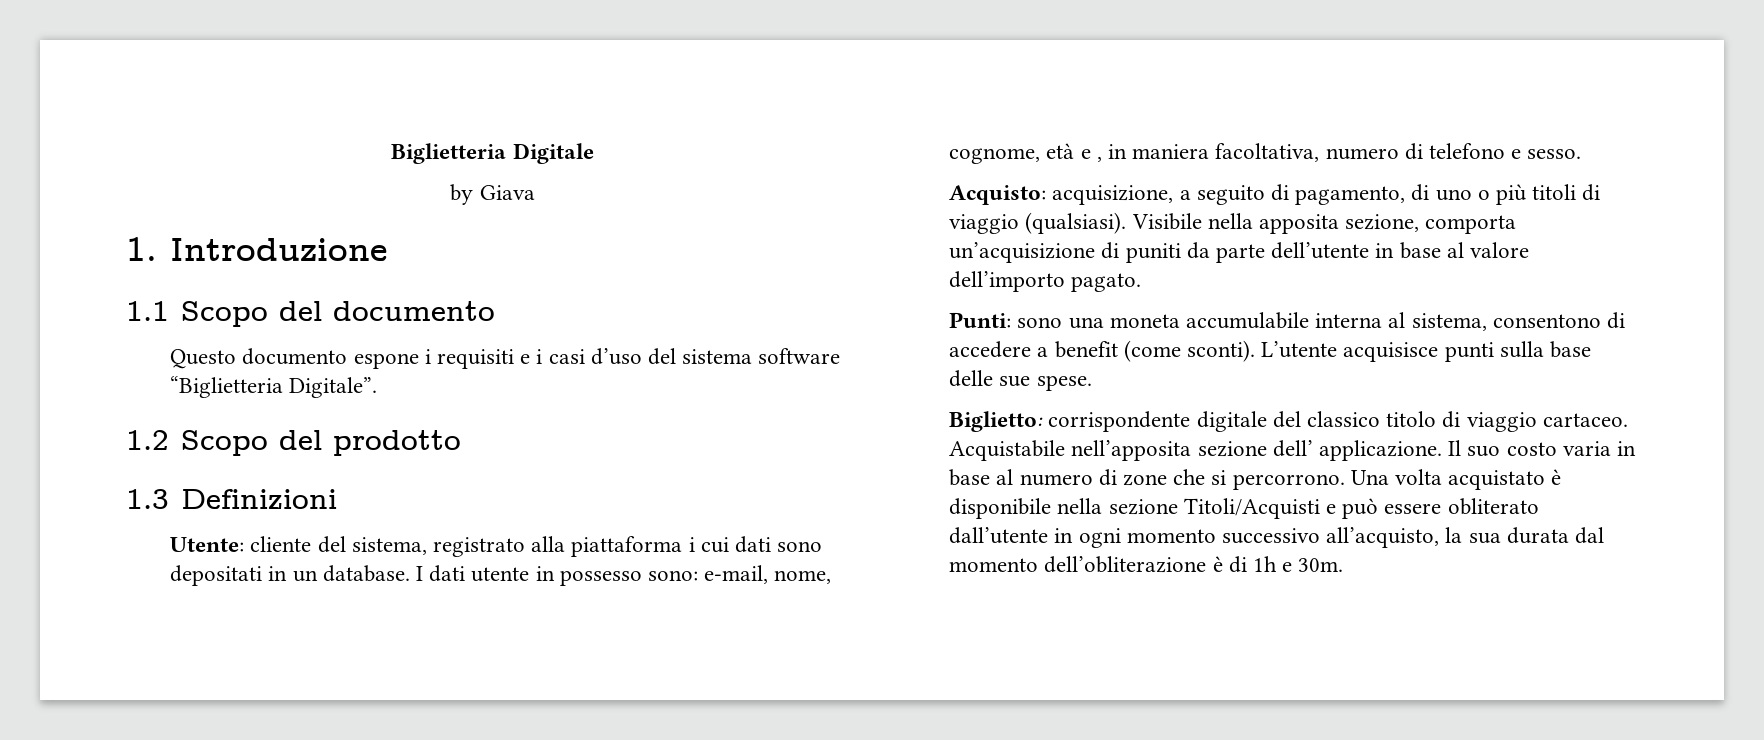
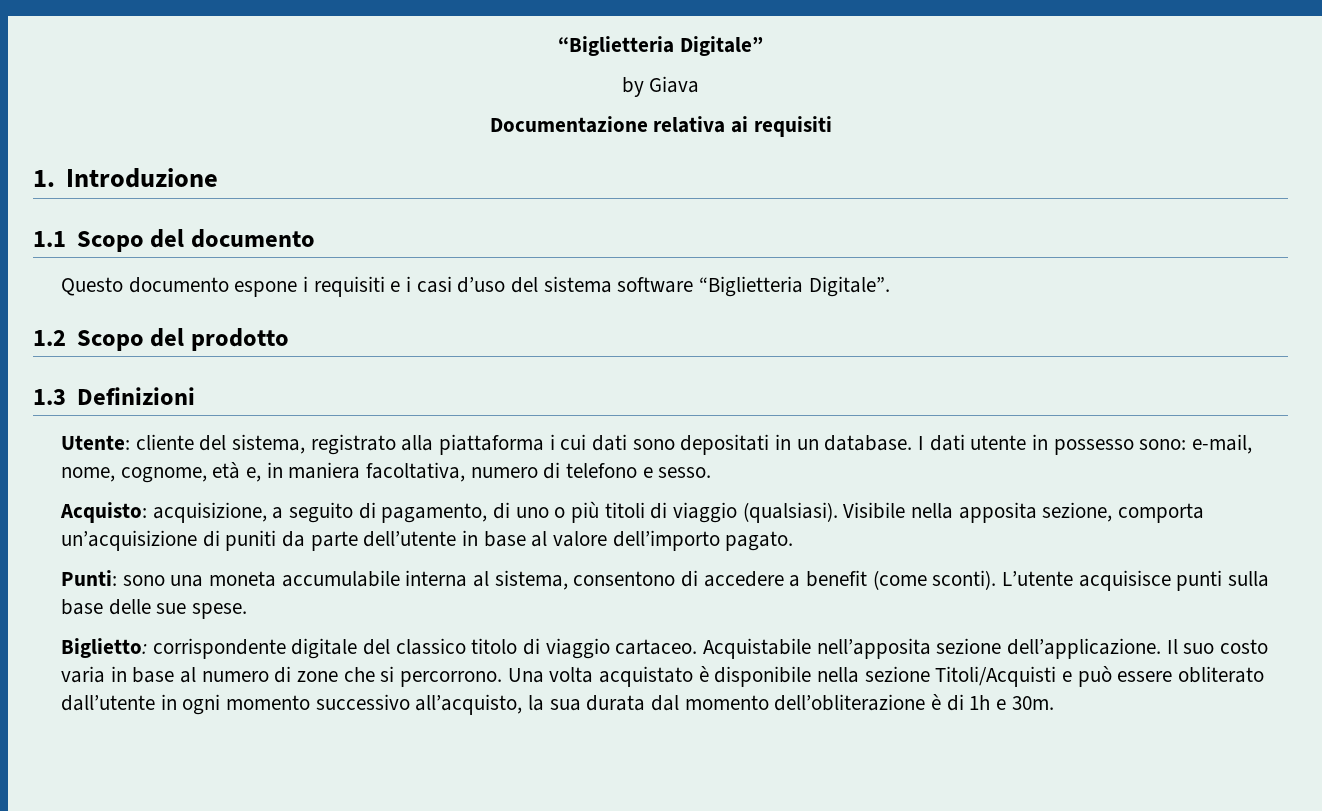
- Biglietteria Digitale
+ “Biglietteria Digitale”
+ Documentazione relativa ai requisiti
- I dati utente in possesso sono: e-mail, nome, cognome, età e , in maniera facoltativa, numero di telefono e sesso.
+ I dati utente in possesso sono: e-mail, nome, cognome, età e, in maniera facoltativa, numero di telefono e sesso.
- Acquistabile nell’apposita sezione dell’ applicazione.
+ Acquistabile nell’apposita sezione dell’applicazione.

